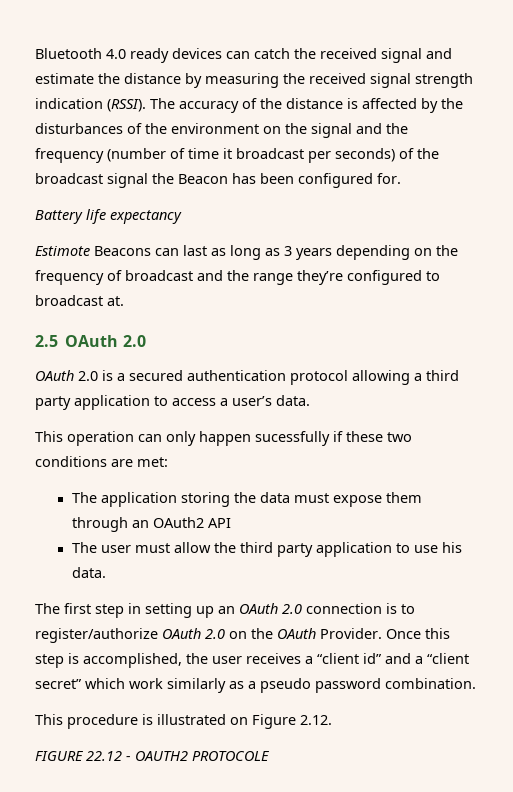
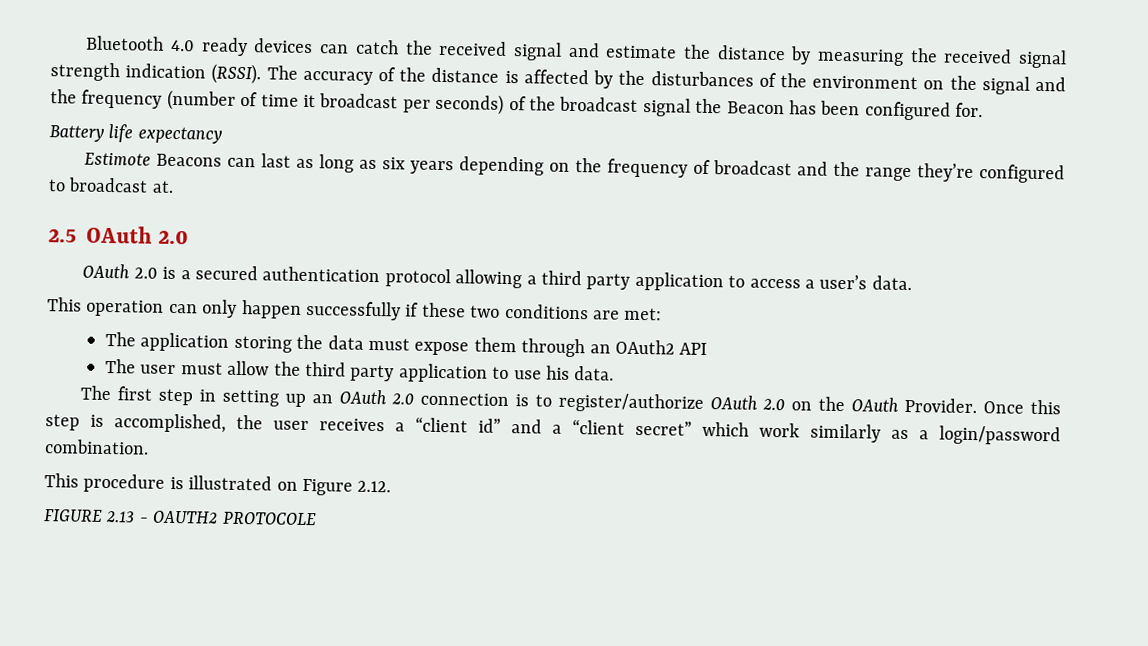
- Estimote Beacons can last as long as 3 years depending on the frequency of broadcast and the range they’re configured to broadcast at.
+ Estimote Beacons can last as long as six years depending on the frequency of broadcast and the range they’re configured to broadcast at.
- This operation can only happen sucessfully if these two conditions are met:
+ This operation can only happen successfully if these two conditions are met:
- Once this step is accomplished, the user receives a “client id” and a “client secret” which work similarly as a pseudo password combination.
+ Once this step is accomplished, the user receives a “client id” and a “client secret” which work similarly as a login/password combination.
- FIGURE 22.12 - OAUTH2 PROTOCOLE
+ FIGURE 2.13 - OAUTH2 PROTOCOLE

